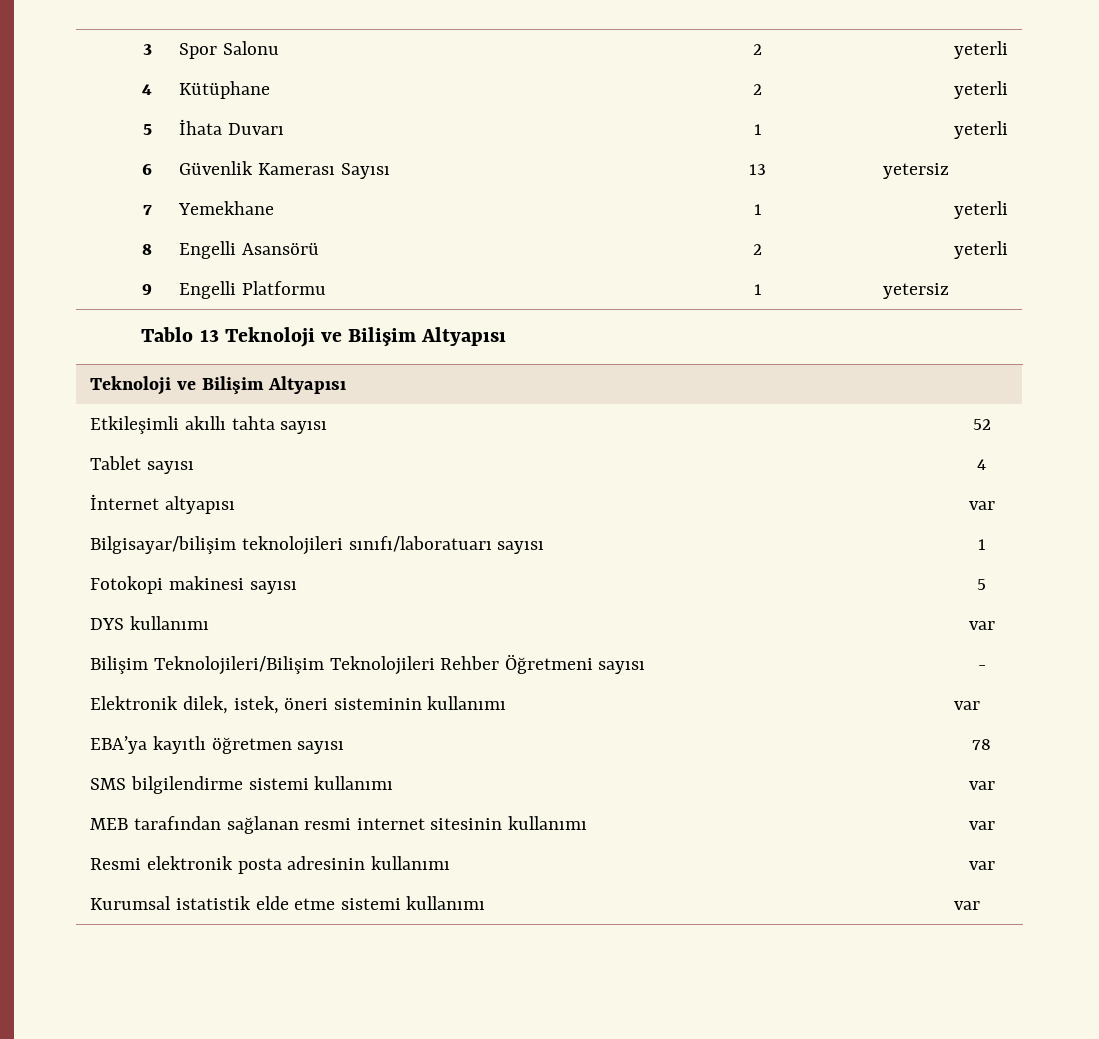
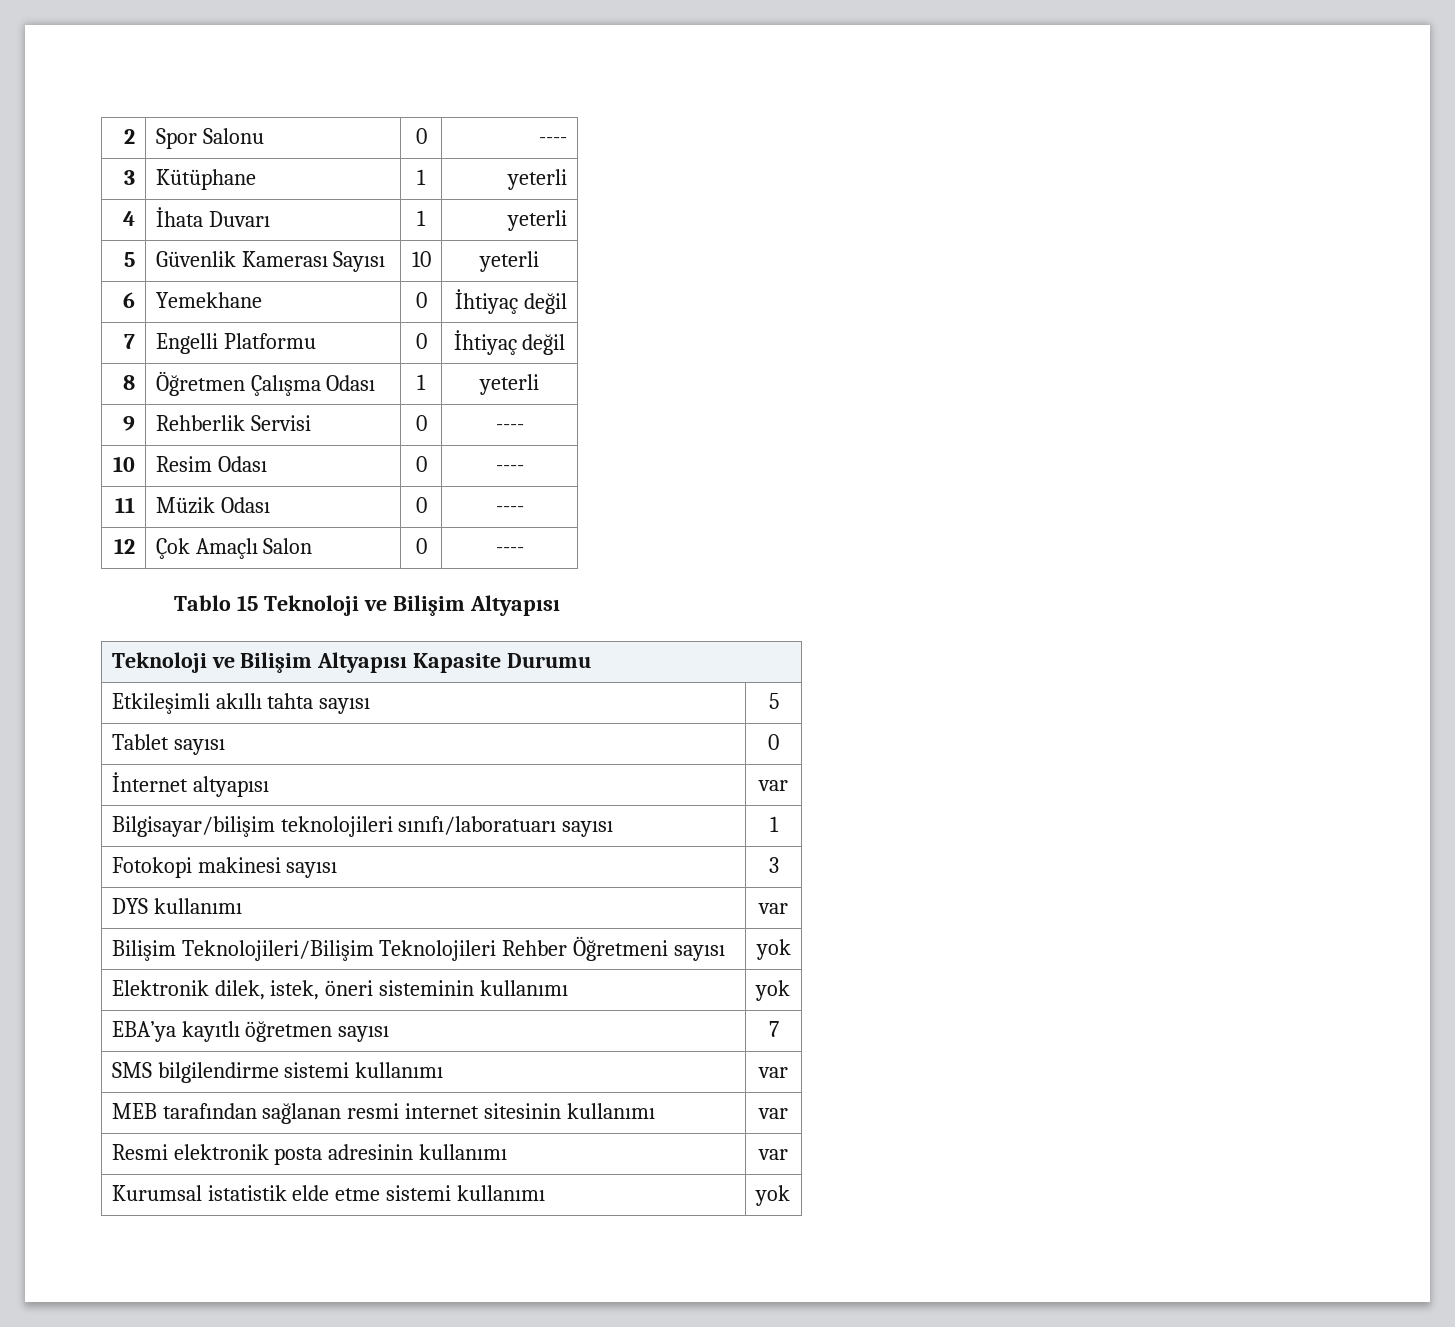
- 3 | Spor Salonu | 2 | yeterli
- 4 | Kütüphane | 2 | yeterli
- 5 | İhata Duvarı | 1 | yeterli
+ 2 | Spor Salonu | 0 | ----
+ 3 | Kütüphane | 1 | yeterli
+ 4 | İhata Duvarı | 1 | yeterli
- 6 | Güvenlik Kamerası Sayısı | 13 | yetersiz
- 7 | Yemekhane | 1 | yeterli
- 8 | Engelli Asansörü | 2 | yeterli
- 9 | Engelli Platformu | 1 | yetersiz
+ 5 | Güvenlik Kamerası Sayısı | 10 | yeterli
+ 6 | Yemekhane | 0 | İhtiyaç değil
+ 7 | Engelli Platformu | 0 | İhtiyaç değil
+ 8 | Öğretmen Çalışma Odası | 1 | yeterli
+ 9 | Rehberlik Servisi | 0 | ----
+ 10 | Resim Odası | 0 | ----
+ 11 | Müzik Odası | 0 | ----
+ 12 | Çok Amaçlı Salon | 0 | ----
- Tablo 13 Teknoloji ve Bilişim Altyapısı
- Teknoloji ve Bilişim Altyapısı
+ Tablo 15 Teknoloji ve Bilişim Altyapısı
+ Teknoloji ve Bilişim Altyapısı Kapasite Durumu
- Etkileşimli akıllı tahta sayısı | 52
+ Etkileşimli akıllı tahta sayısı | 5
- Tablet sayısı | 4
+ Tablet sayısı | 0
- Fotokopi makinesi sayısı | 5
+ Fotokopi makinesi sayısı | 3
- Bilişim Teknolojileri/Bilişim Teknolojileri Rehber Öğretmeni sayısı | -
+ Bilişim Teknolojileri/Bilişim Teknolojileri Rehber Öğretmeni sayısı | yok
- Elektronik dilek, istek, öneri sisteminin kullanımı | var
+ Elektronik dilek, istek, öneri sisteminin kullanımı | yok
- EBA’ya kayıtlı öğretmen sayısı | 78
+ EBA’ya kayıtlı öğretmen sayısı | 7
- Kurumsal istatistik elde etme sistemi kullanımı | var
+ Kurumsal istatistik elde etme sistemi kullanımı | yok

